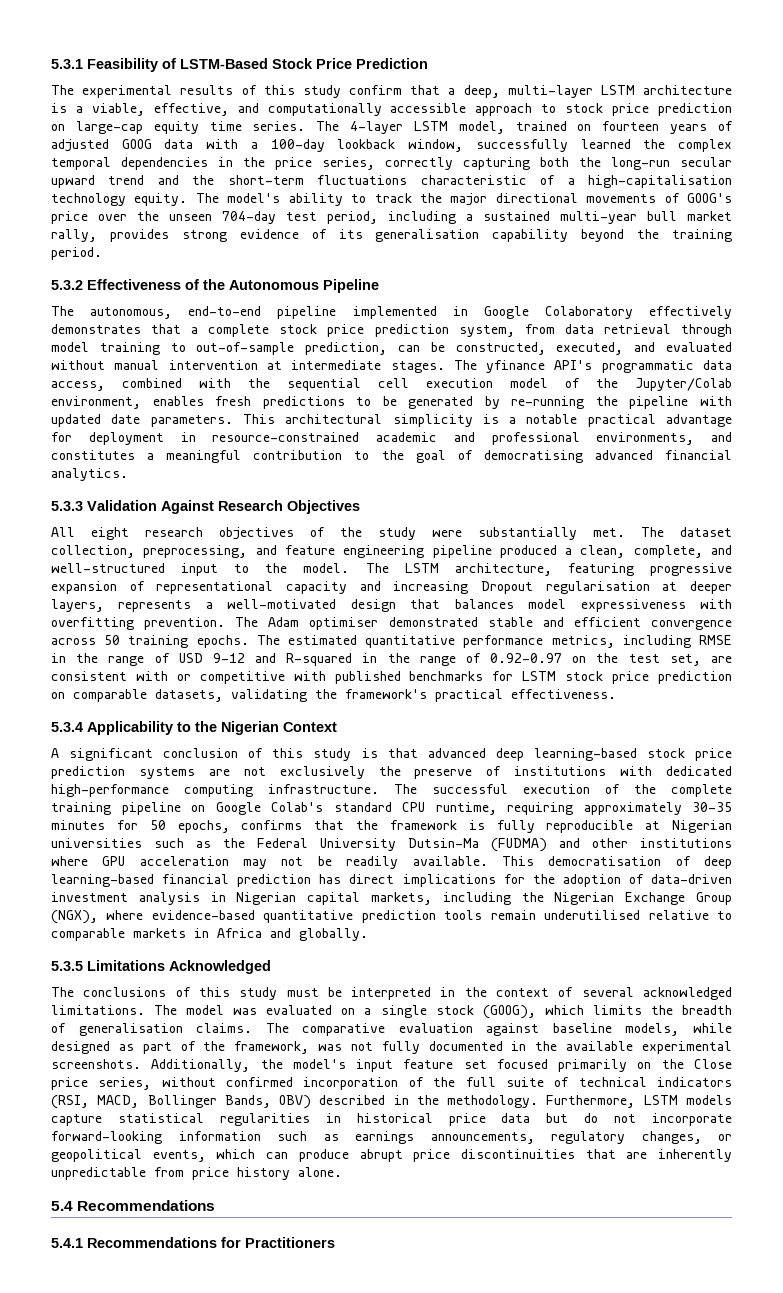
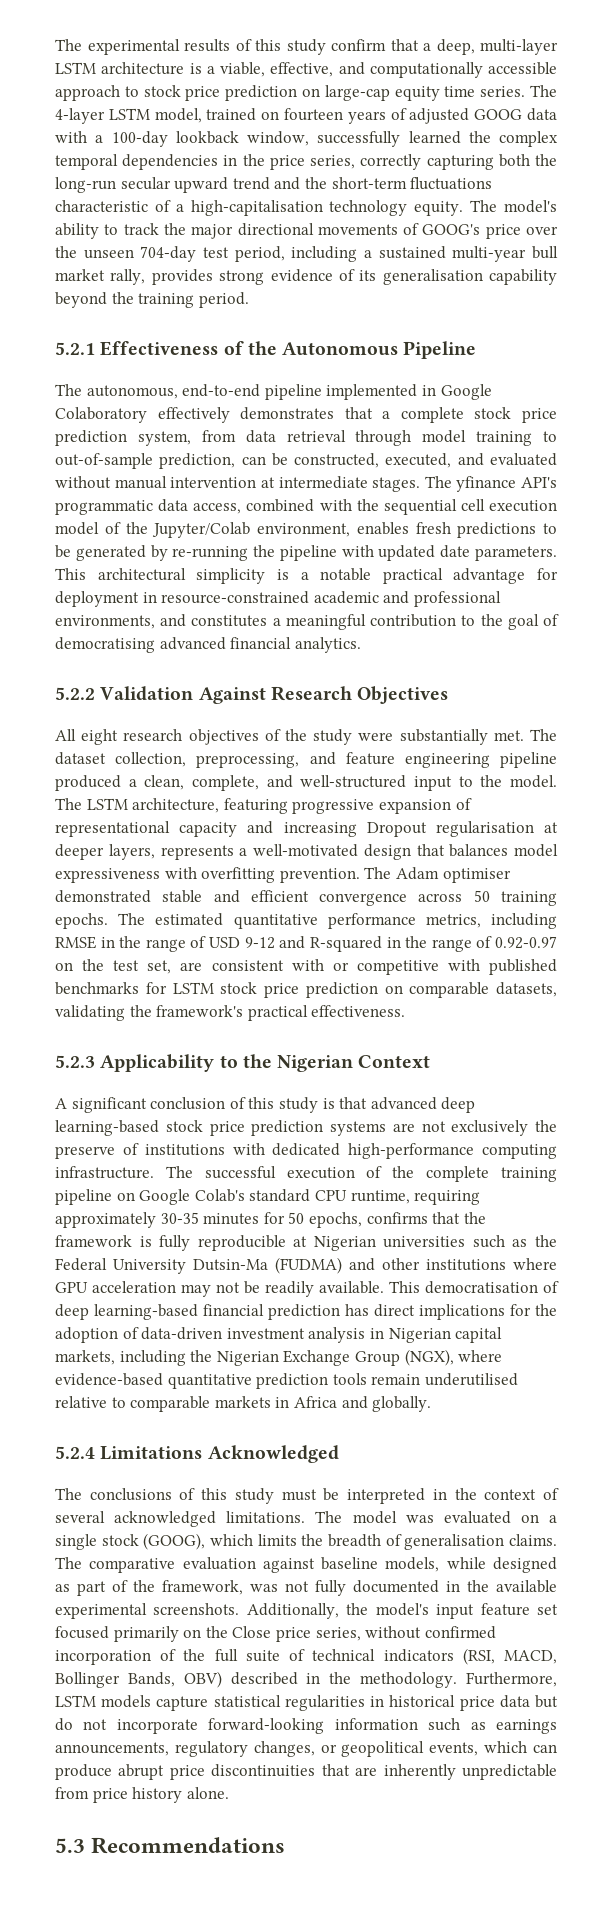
- 5.3.1 Feasibility of LSTM-Based Stock Price Prediction
- 5.3.2 Effectiveness of the Autonomous Pipeline
+ 5.2.1 Effectiveness of the Autonomous Pipeline
- 5.3.3 Validation Against Research Objectives
+ 5.2.2 Validation Against Research Objectives
- 5.3.4 Applicability to the Nigerian Context
+ 5.2.3 Applicability to the Nigerian Context
- 5.3.5 Limitations Acknowledged
+ 5.2.4 Limitations Acknowledged
- 5.4 Recommendations
- 5.4.1 Recommendations for Practitioners
+ 5.3 Recommendations

